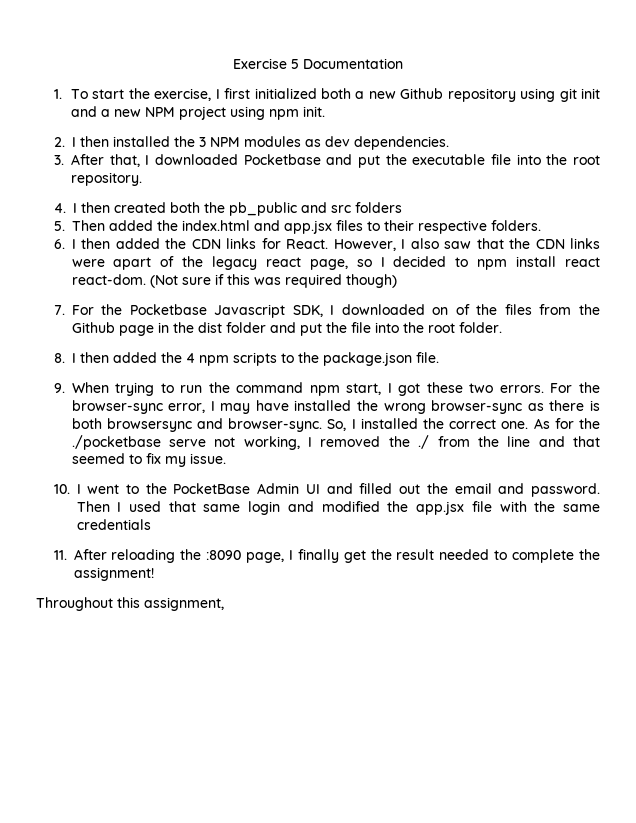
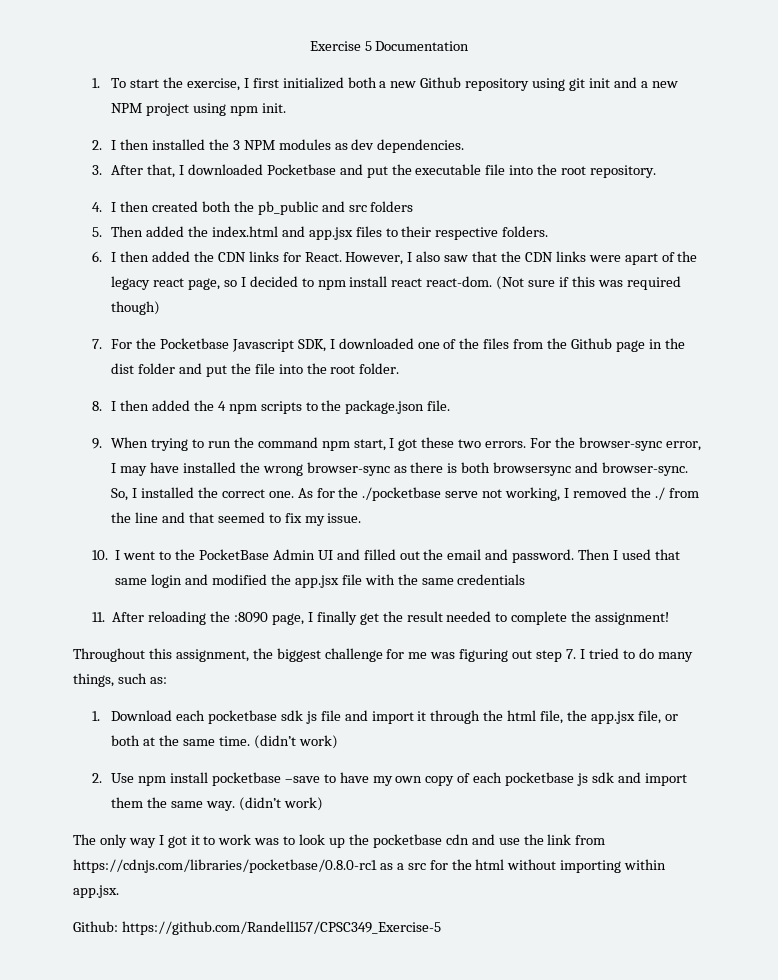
- 7. For the Pocketbase Javascript SDK, I downloaded on of the files from the Github page in the dist folder and put the file into the root folder.
+ 7. For the Pocketbase Javascript SDK, I downloaded one of the files from the Github page in the dist folder and put the file into the root folder.
- Throughout this assignment,
+ Throughout this assignment, the biggest challenge for me was figuring out step 7. I tried to do many things, such as:
+ 1. Download each pocketbase sdk js file and import it through the html file, the app.jsx file, or both at the same time. (didn’t work)
+ 2. Use npm install pocketbase –save to have my own copy of each pocketbase js sdk and import them the same way. (didn’t work)
+ The only way I got it to work was to look up the pocketbase cdn and use the link from https://cdnjs.com/libraries/pocketbase/0.8.0-rc1 as a src for the html without importing within app.jsx.
+ Github: https://github.com/Randell157/CPSC349_Exercise-5

